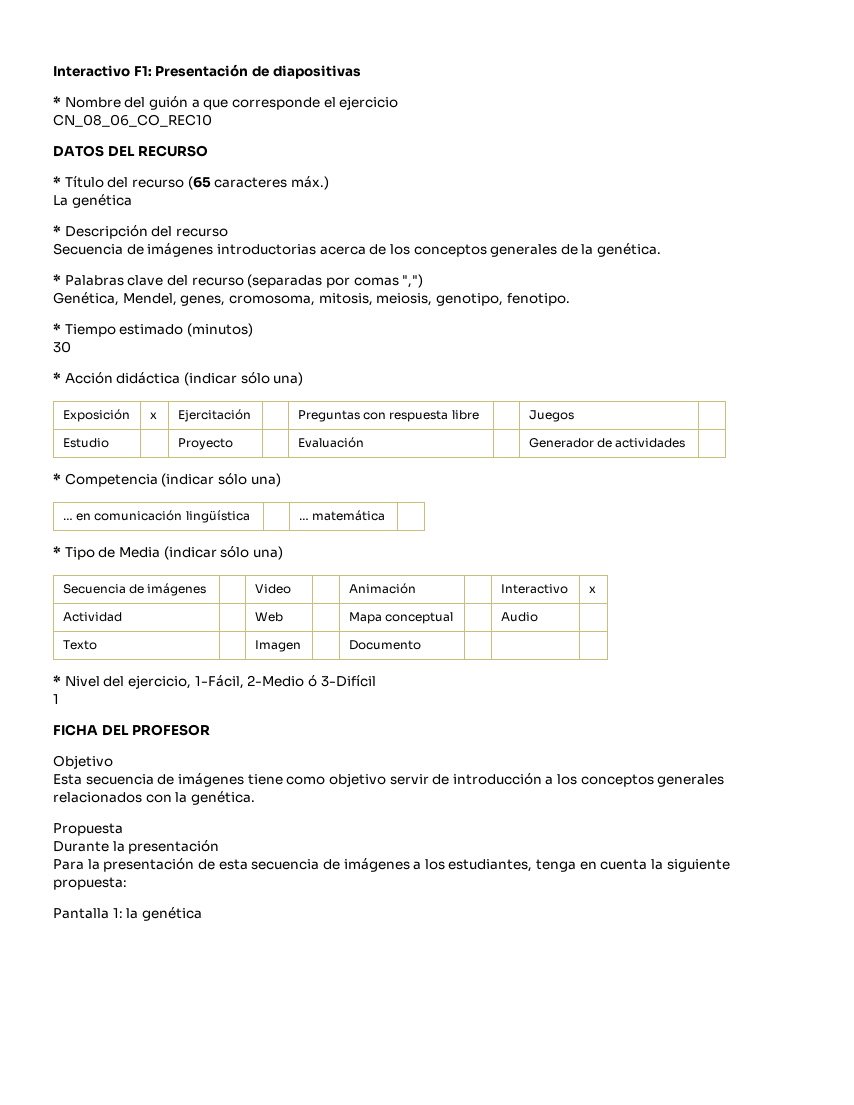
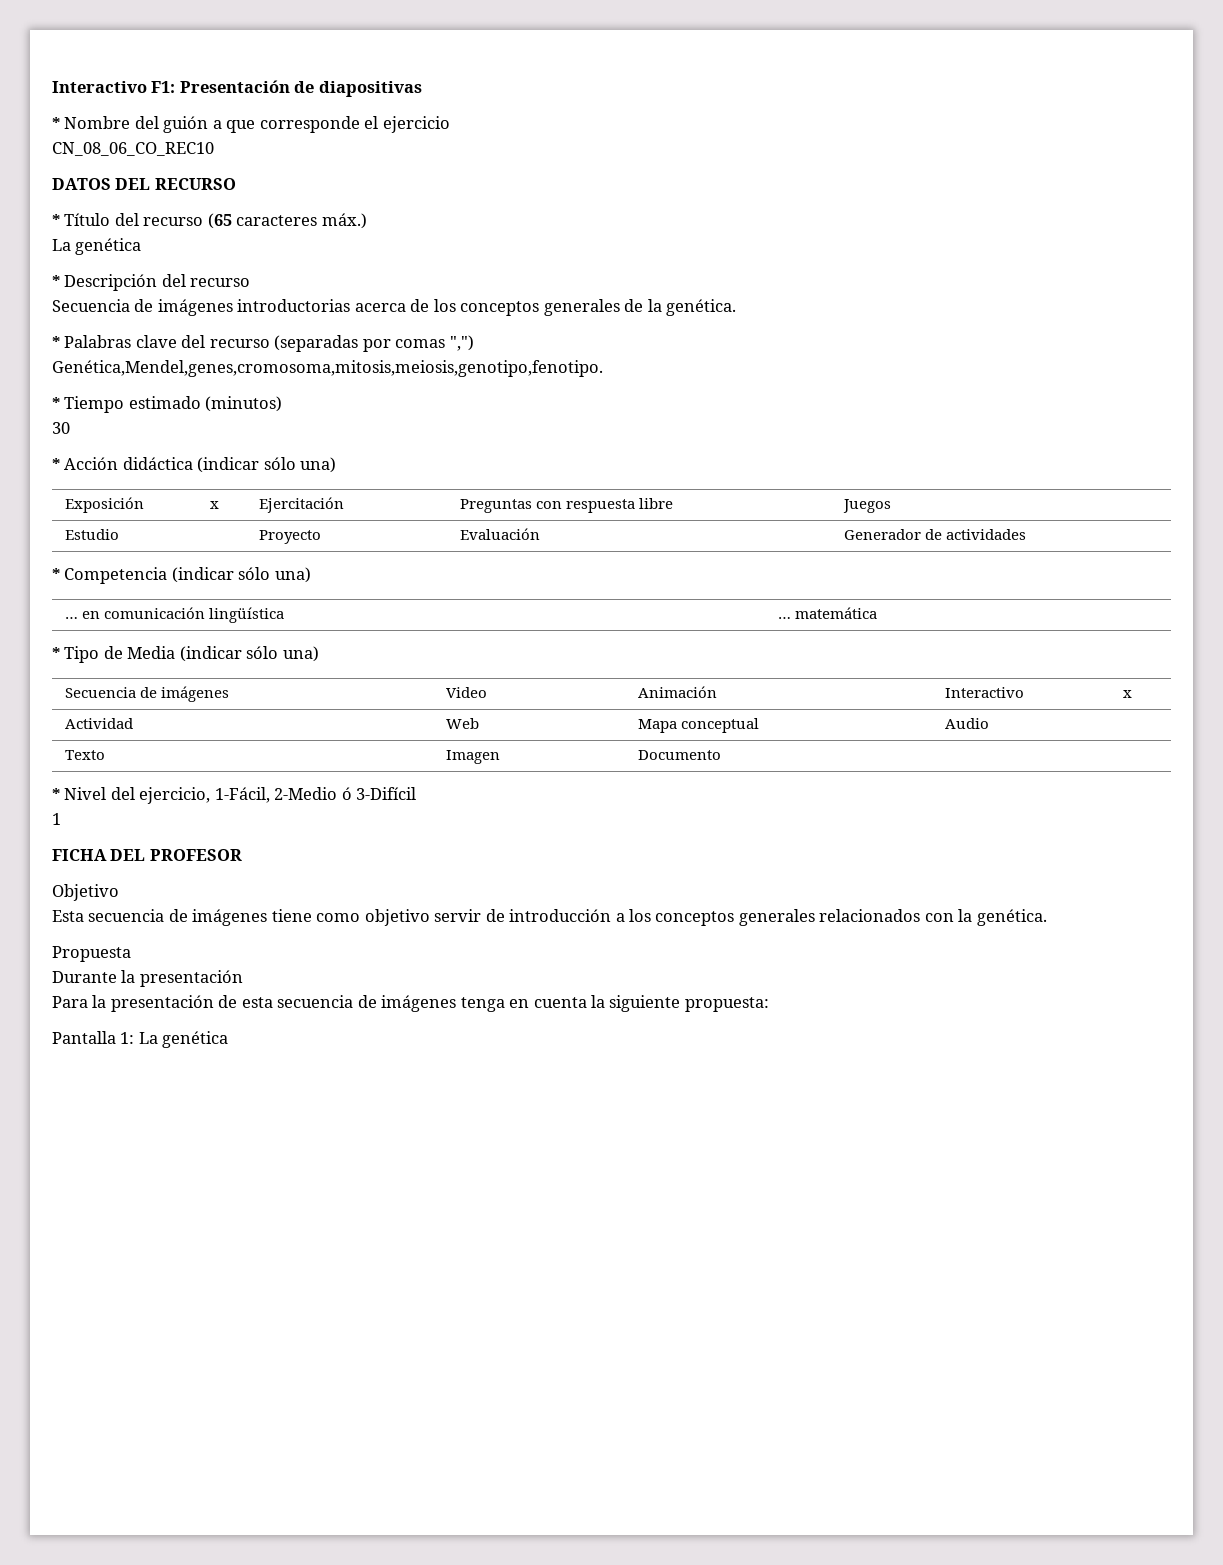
- Genética, Mendel, genes, cromosoma, mitosis, meiosis, genotipo, fenotipo.
+ Genética,Mendel,genes,cromosoma,mitosis,meiosis,genotipo,fenotipo.
- Para la presentación de esta secuencia de imágenes a los estudiantes, tenga en cuenta la siguiente propuesta:
+ Para la presentación de esta secuencia de imágenes tenga en cuenta la siguiente propuesta:
- Pantalla 1: la genética
+ Pantalla 1: La genética

